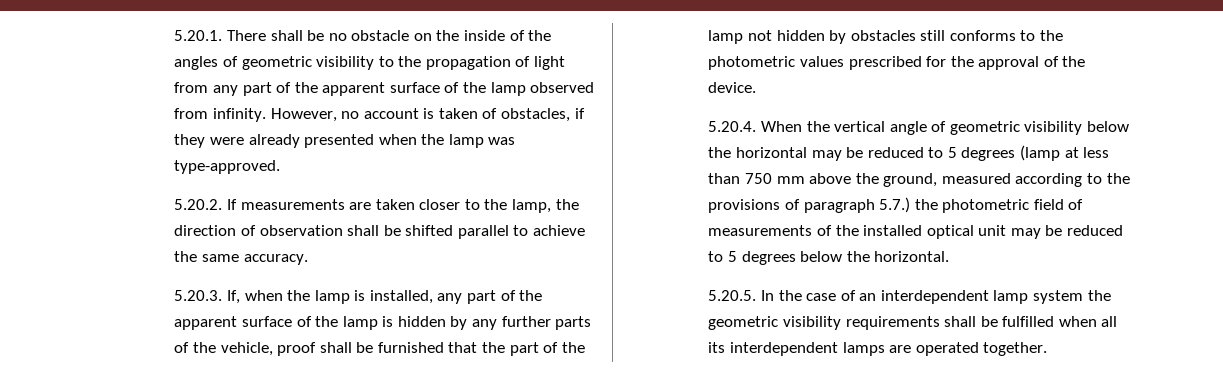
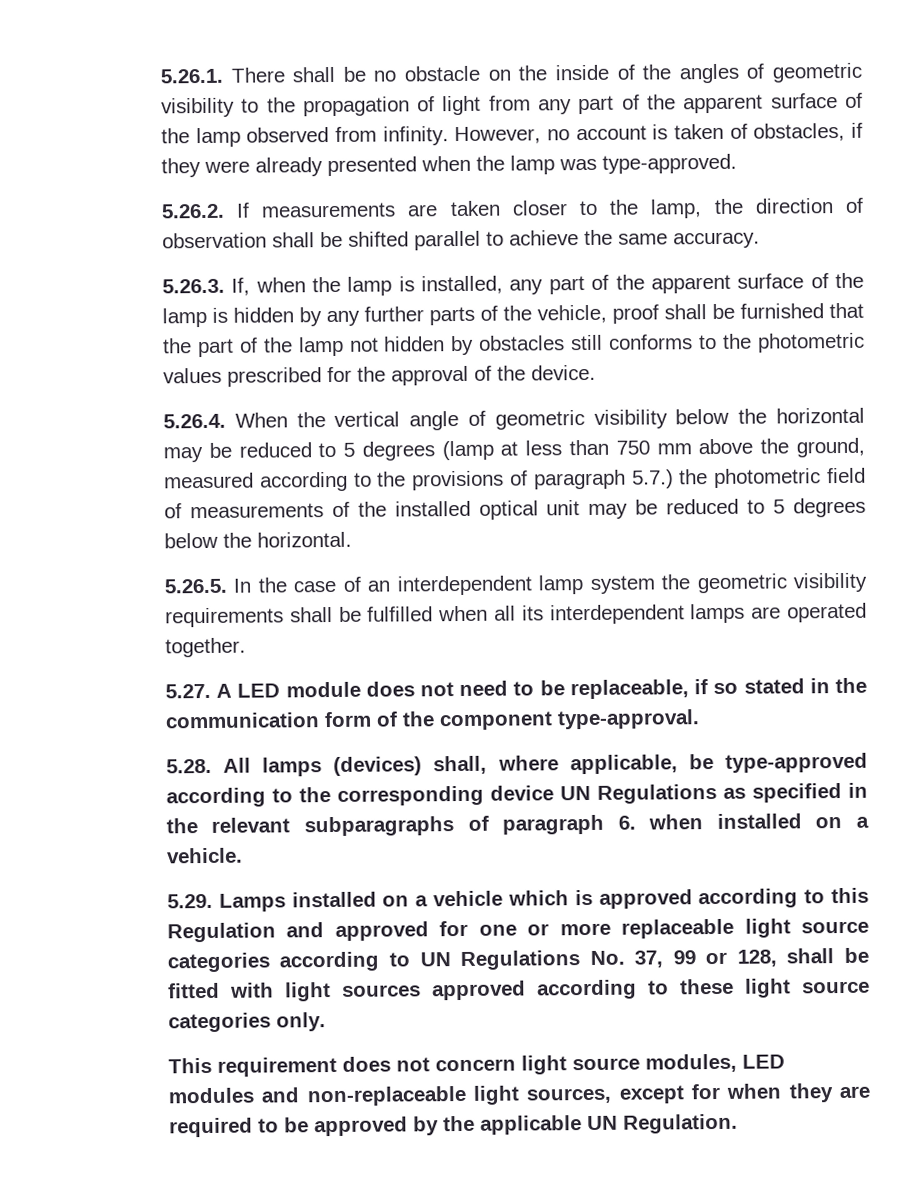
- 5.20.1. There shall be no obstacle on the inside of the angles of geometric visibility to the propagation of light from any part of the apparent surface of the lamp observed from infinity.
+ 5.26.1. There shall be no obstacle on the inside of the angles of geometric visibility to the propagation of light from any part of the apparent surface of the lamp observed from infinity.
- 5.20.2. If measurements are taken closer to the lamp, the direction of observation shall be shifted parallel to achieve the same accuracy.
+ 5.26.2. If measurements are taken closer to the lamp, the direction of observation shall be shifted parallel to achieve the same accuracy.
- 5.20.3. If, when the lamp is installed, any part of the apparent surface of the lamp is hidden by any further parts of the vehicle, proof shall be furnished that the part of the lamp not hidden by obstacles still conforms to the photometric values prescribed for the approval of the device.
+ 5.26.3. If, when the lamp is installed, any part of the apparent surface of the lamp is hidden by any further parts of the vehicle, proof shall be furnished that the part of the lamp not hidden by obstacles still conforms to the photometric values prescribed for the approval of the device.
- 5.20.4. When the vertical angle of geometric visibility below the horizontal may be reduced to 5 degrees (lamp at less than 750 mm above the ground, measured according to the provisions of paragraph 5.7.) the photometric field of measurements of the installed optical unit may be reduced to 5 degrees below the horizontal.
+ 5.26.4. When the vertical angle of geometric visibility below the horizontal may be reduced to 5 degrees (lamp at less than 750 mm above the ground, measured according to the provisions of paragraph 5.7.) the photometric field of measurements of the installed optical unit may be reduced to 5 degrees below the horizontal.
- 5.20.5. In the case of an interdependent lamp system the geometric visibility requirements shall be fulfilled when all its interdependent lamps are operated together.
+ 5.26.5. In the case of an interdependent lamp system the geometric visibility requirements shall be fulfilled when all its interdependent lamps are operated together.
+ 5.27. A LED module does not need to be replaceable, if so stated in the communication form of the component type-approval.
+ 5.28. All lamps (devices) shall, where applicable, be type-approved according to the corresponding device UN Regulations as specified in the relevant subparagraphs of paragraph 6. when installed on a vehicle.
+ 5.29. Lamps installed on a vehicle which is approved according to this Regulation and approved for one or more replaceable light source categories according to UN Regulations No. 37, 99 or 128, shall be fitted with light sources approved according to these light source categories only.
+ This requirement does not concern light source modules, LED modules and non-replaceable light sources, except for when they are required to be approved by the applicable UN Regulation.

